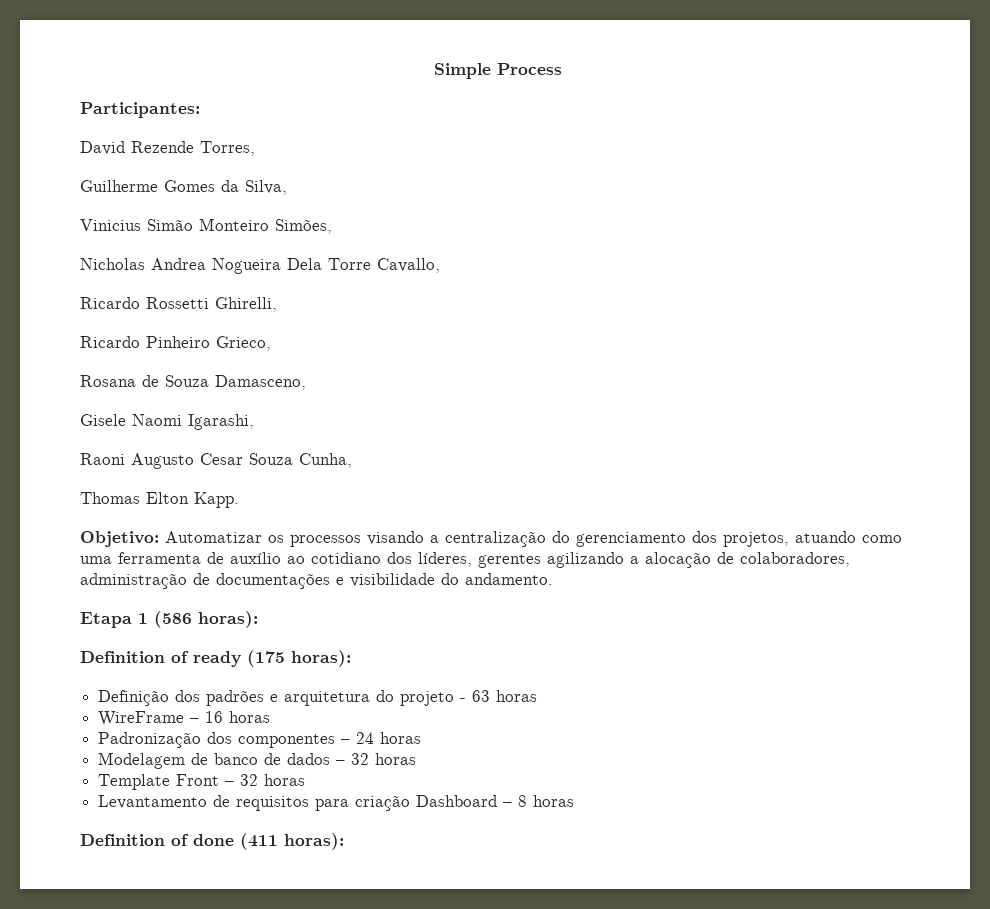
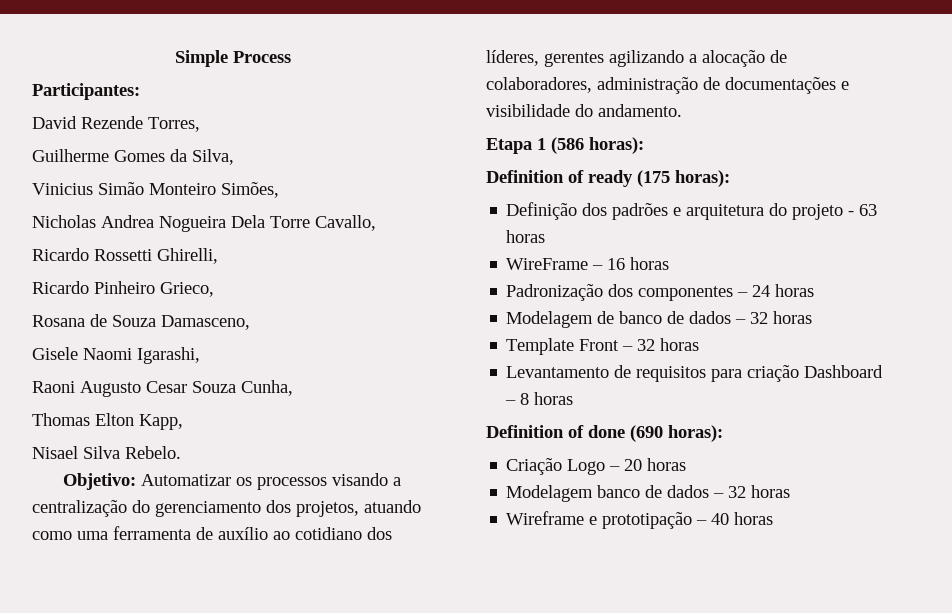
- Thomas Elton Kapp.
+ Thomas Elton Kapp,
+ Nisael Silva Rebelo.
- Definition of done (411 horas):
+ Definition of done (690 horas):
+ Criação Logo – 20 horas
+ Modelagem banco de dados – 32 horas
+ Wireframe e prototipação – 40 horas

